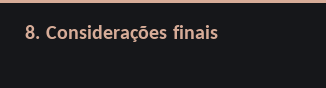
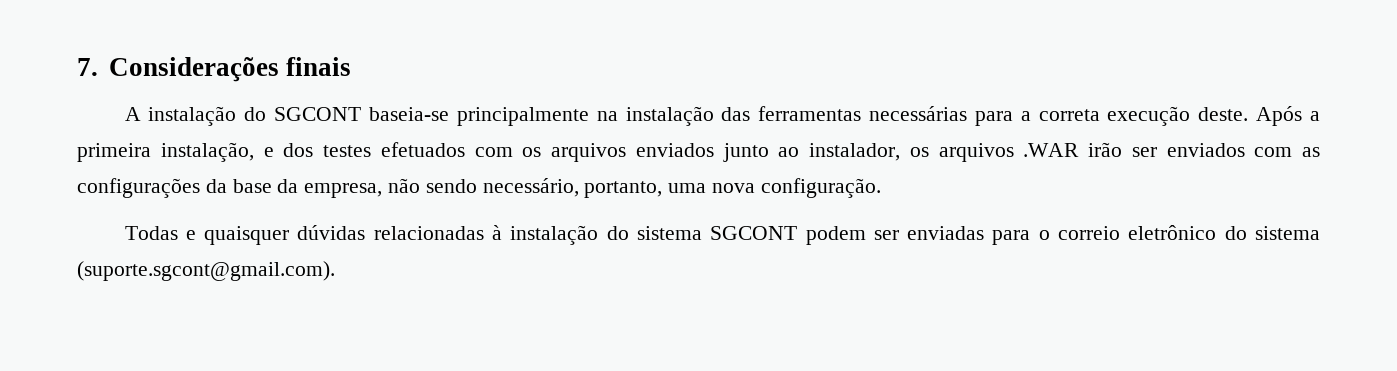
- 8. Considerações finais
+ 7. Considerações finais
+ A instalação do SGCONT baseia-se principalmente na instalação das ferramentas necessárias para a correta execução deste. Após a primeira instalação, e dos testes efetuados com os arquivos enviados junto ao instalador, os arquivos .WAR irão ser enviados com as configurações da base da empresa, não sendo necessário, portanto, uma nova configuração.
+ Todas e quaisquer dúvidas relacionadas à instalação do sistema SGCONT podem ser enviadas para o correio eletrônico do sistema (suporte.sgcont@gmail.com).

